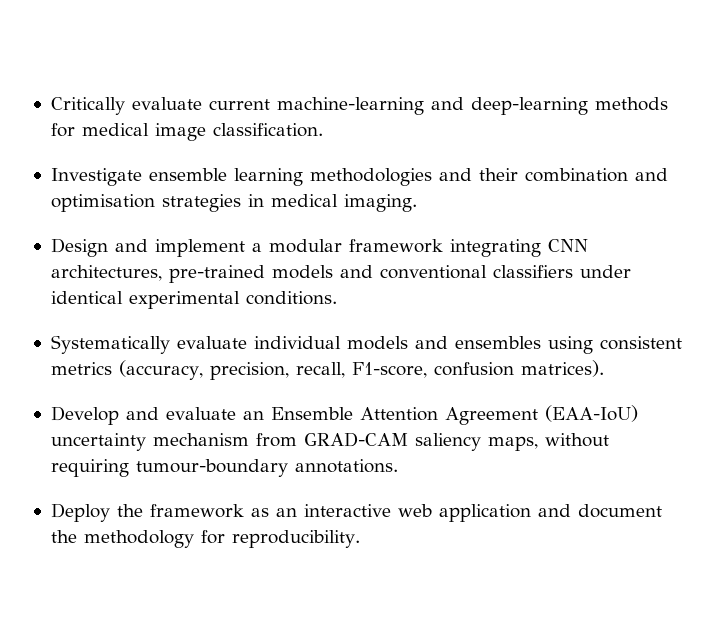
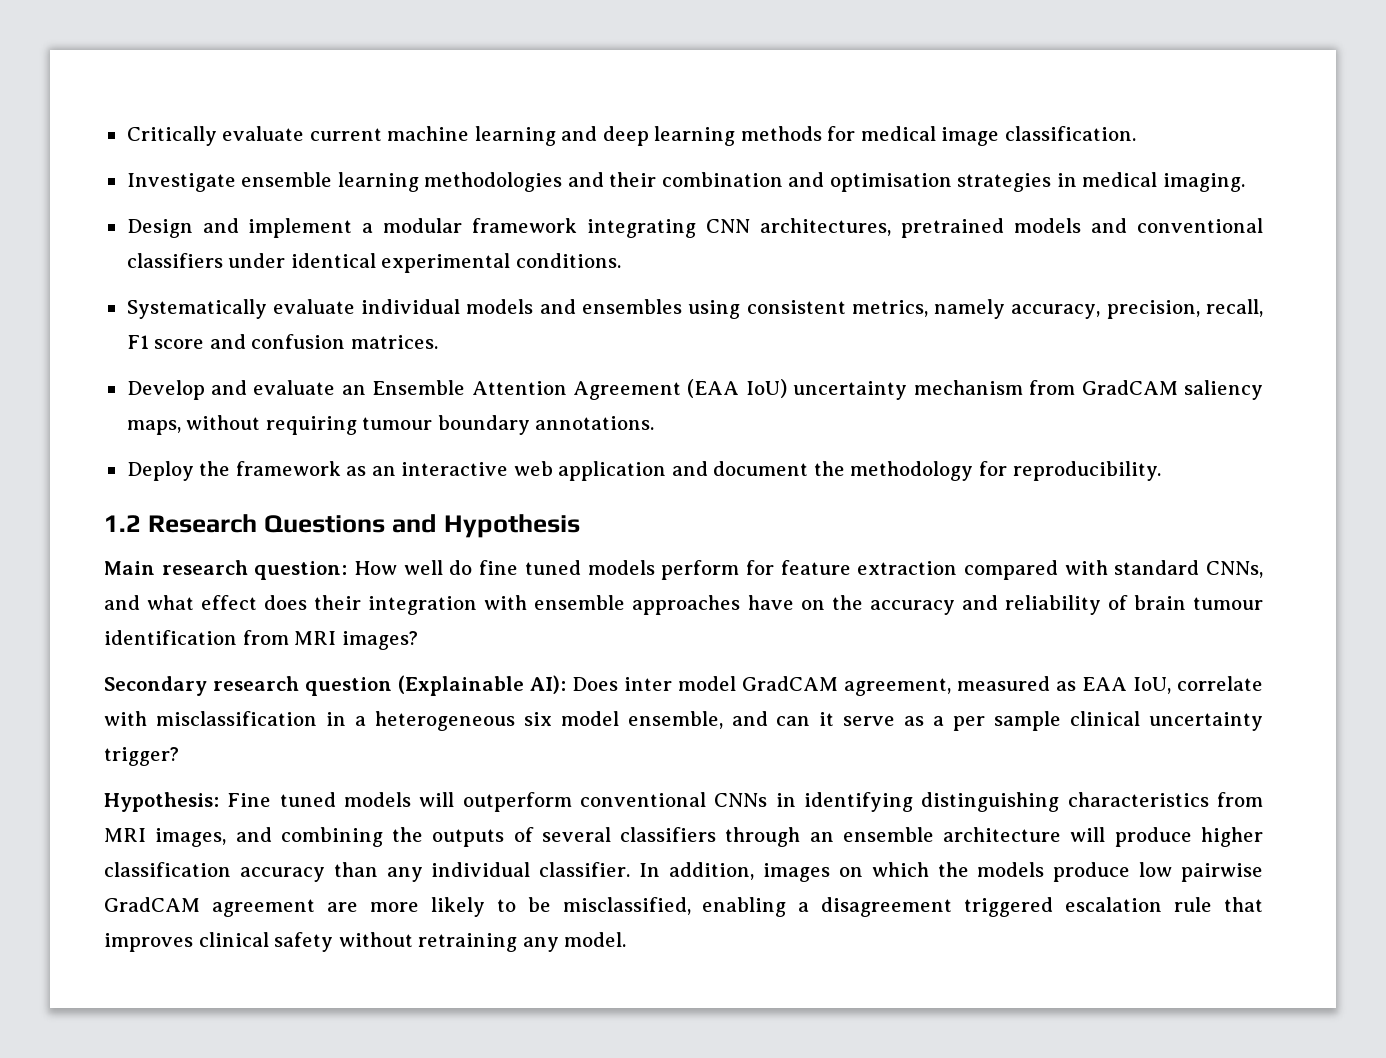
- Critically evaluate current machine-learning and deep-learning methods for medical image classification.
+ Critically evaluate current machine learning and deep learning methods for medical image classification.
- Design and implement a modular framework integrating CNN architectures, pre-trained models and conventional classifiers under identical experimental conditions.
+ Design and implement a modular framework integrating CNN architectures, pretrained models and conventional classifiers under identical experimental conditions.
- Systematically evaluate individual models and ensembles using consistent metrics (accuracy, precision, recall, F1-score, confusion matrices).
+ Systematically evaluate individual models and ensembles using consistent metrics, namely accuracy, precision, recall, F1 score and confusion matrices.
- Develop and evaluate an Ensemble Attention Agreement (EAA-IoU) uncertainty mechanism from GRAD-CAM saliency maps, without requiring tumour-boundary annotations.
+ Develop and evaluate an Ensemble Attention Agreement (EAA IoU) uncertainty mechanism from GradCAM saliency maps, without requiring tumour boundary annotations.
+ 1.2 Research Questions and Hypothesis
+ Main research question: How well do fine tuned models perform for feature extraction compared with standard CNNs, and what effect does their integration with ensemble approaches have on the accuracy and reliability of brain tumour identification from MRI images?
+ Secondary research question (Explainable AI): Does inter model GradCAM agreement, measured as EAA IoU, correlate with misclassification in a heterogeneous six model ensemble, and can it serve as a per sample clinical uncertainty trigger?
+ Hypothesis: Fine tuned models will outperform conventional CNNs in identifying distinguishing characteristics from MRI images, and combining the outputs of several classifiers through an ensemble architecture will produce higher classification accuracy than any individual classifier. In addition, images on which the models produce low pairwise GradCAM agreement are more likely to be misclassified, enabling a disagreement triggered escalation rule that improves clinical safety without retraining any model.

